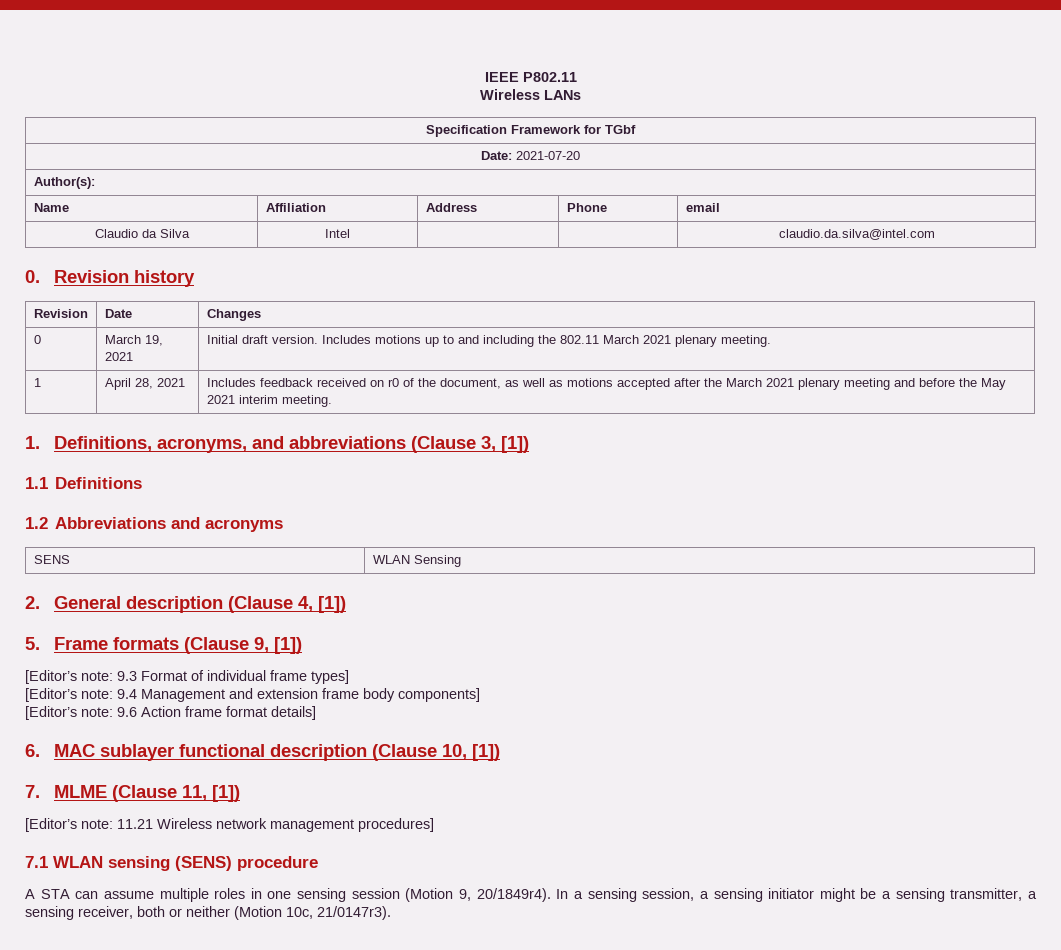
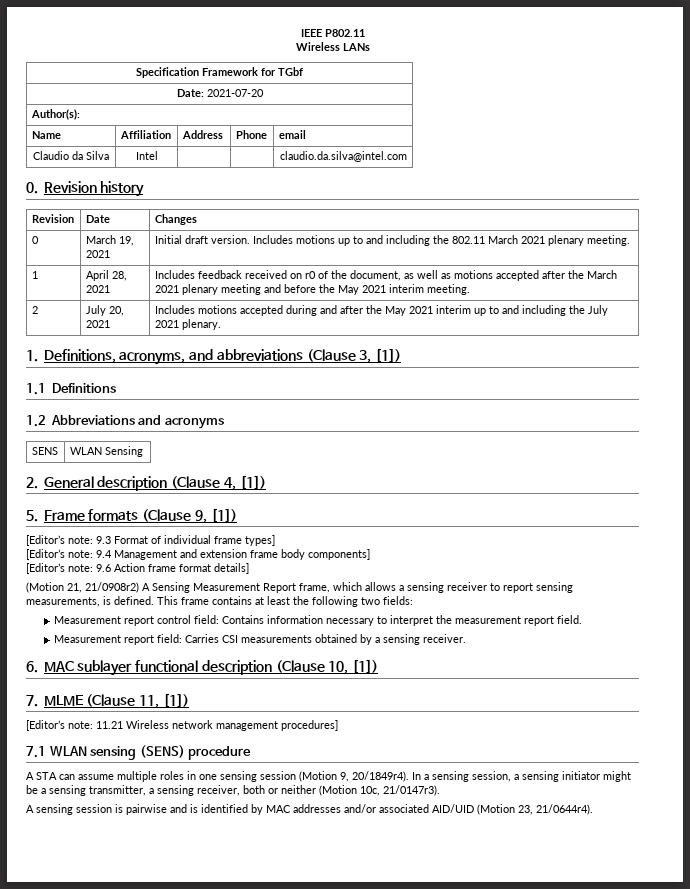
+ 2 | July 20, 2021 | Includes motions accepted during and after the May 2021 interim up to and including the July 2021 plenary.
+ (Motion 21, 21/0908r2) A Sensing Measurement Report frame, which allows a sensing receiver to report sensing measurements, is defined. This frame contains at least the following two fields:
+ Measurement report control field: Contains information necessary to interpret the measurement report field.
+ Measurement report field: Carries CSI measurements obtained by a sensing receiver.
+ A sensing session is pairwise and is identified by MAC addresses and/or associated AID/UID (Motion 23, 21/0644r4).

